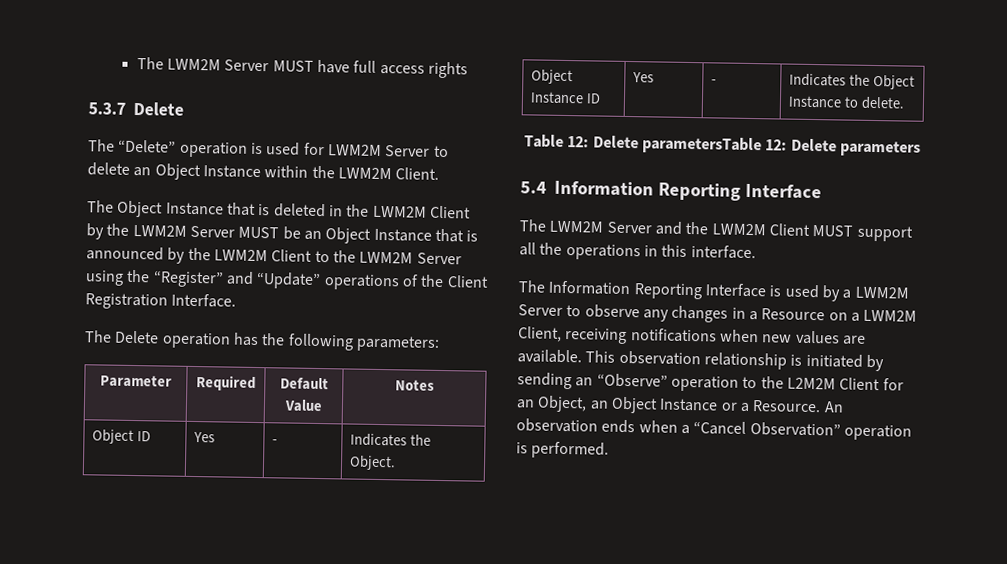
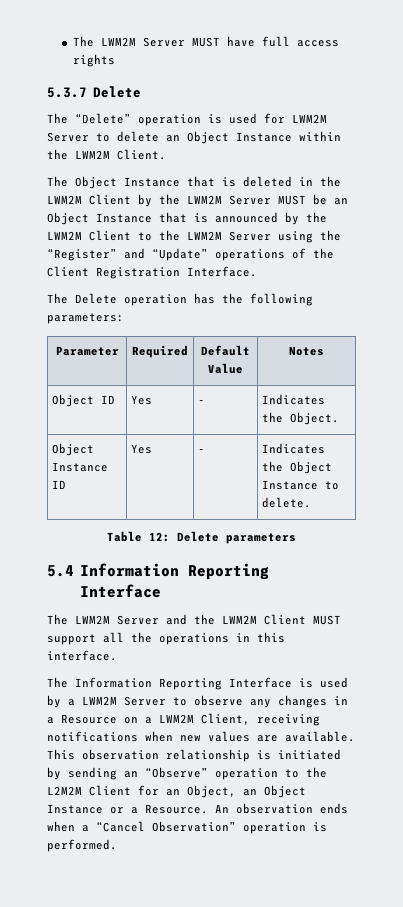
- Table 12: Delete parametersTable 12: Delete parameters
+ Table 12: Delete parameters

